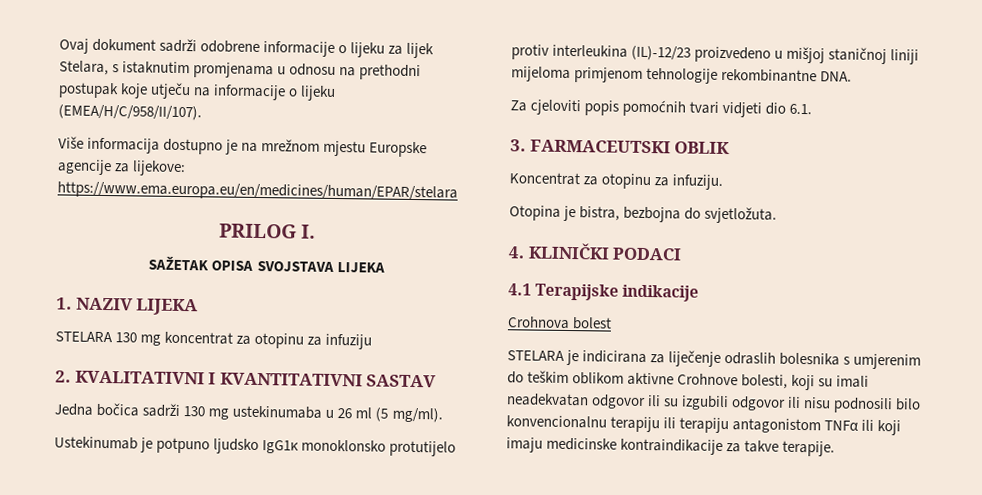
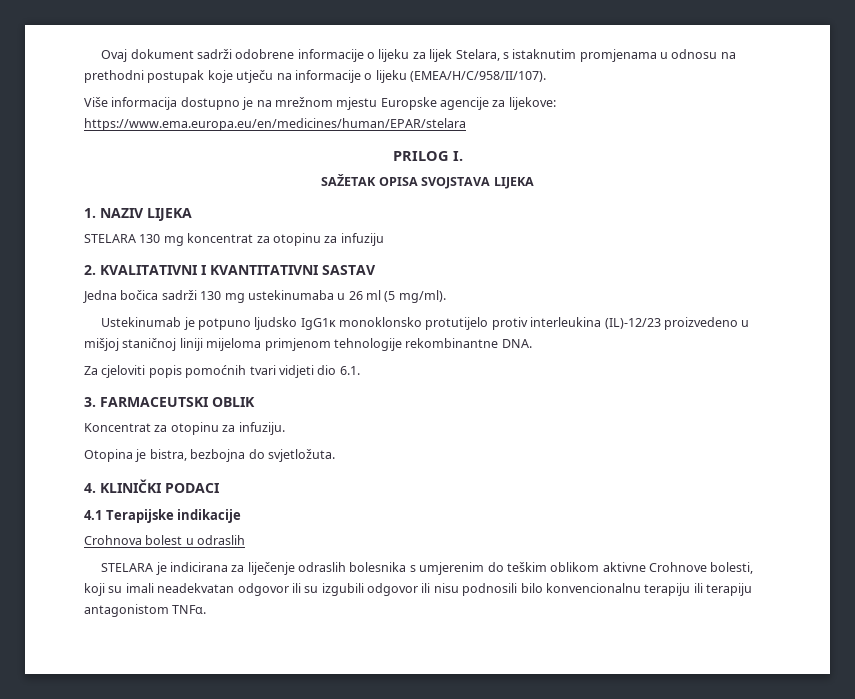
- Crohnova bolest
+ Crohnova bolest u odraslih
- STELARA je indicirana za liječenje odraslih bolesnika s umjerenim do teškim oblikom aktivne Crohnove bolesti, koji su imali neadekvatan odgovor ili su izgubili odgovor ili nisu podnosili bilo konvencionalnu terapiju ili terapiju antagonistom TNFα ili koji imaju medicinske kontraindikacije za takve terapije.
+ STELARA je indicirana za liječenje odraslih bolesnika s umjerenim do teškim oblikom aktivne Crohnove bolesti, koji su imali neadekvatan odgovor ili su izgubili odgovor ili nisu podnosili bilo konvencionalnu terapiju ili terapiju antagonistom TNFα.

